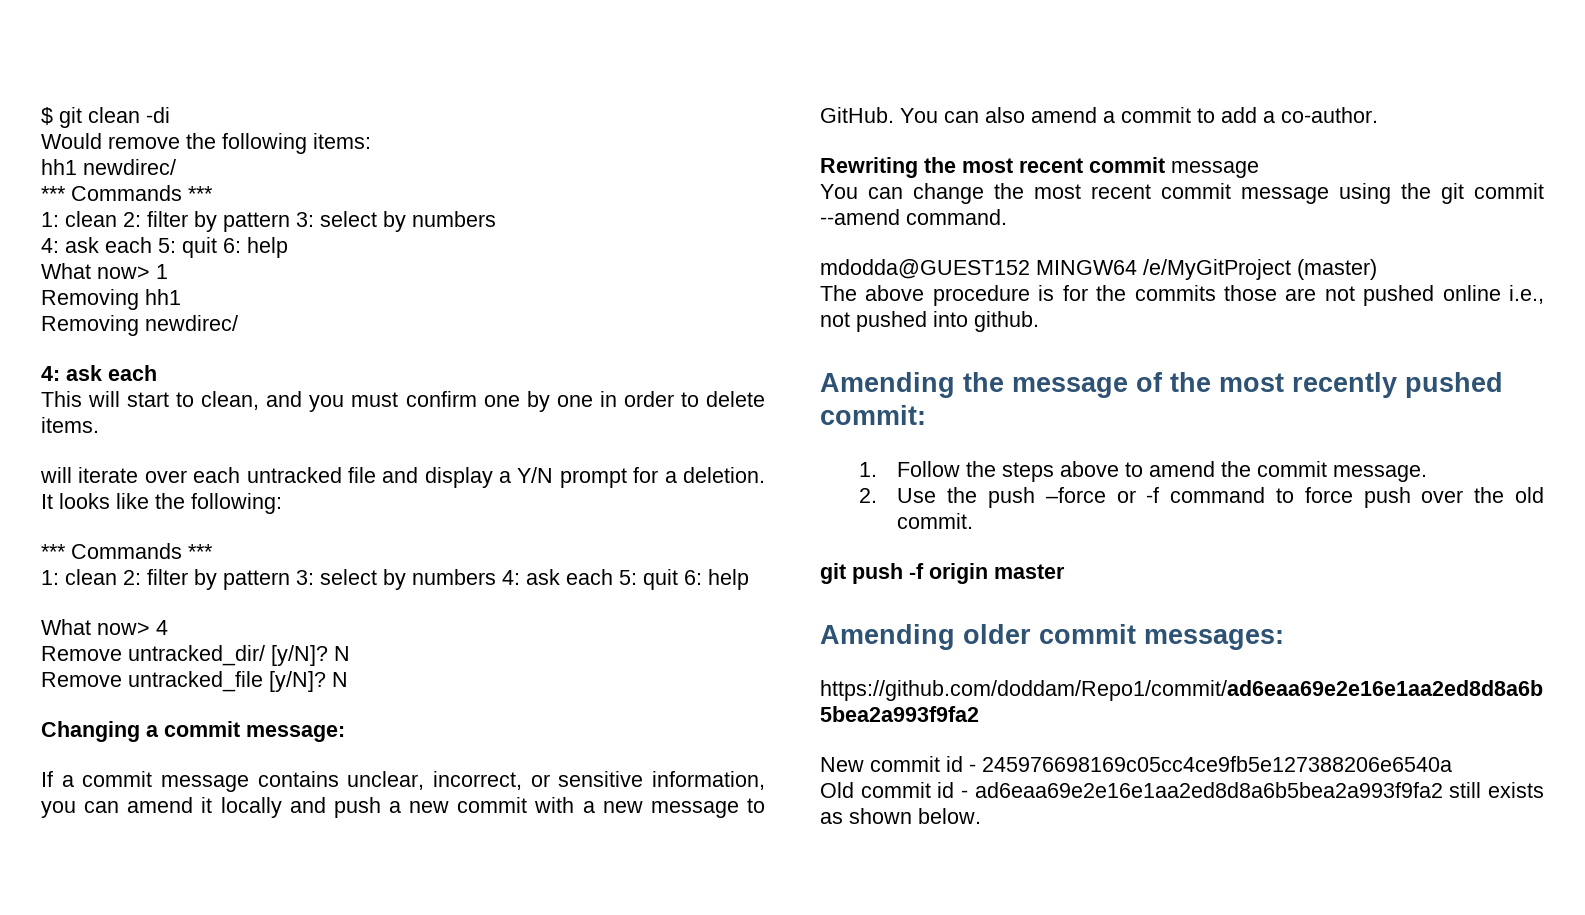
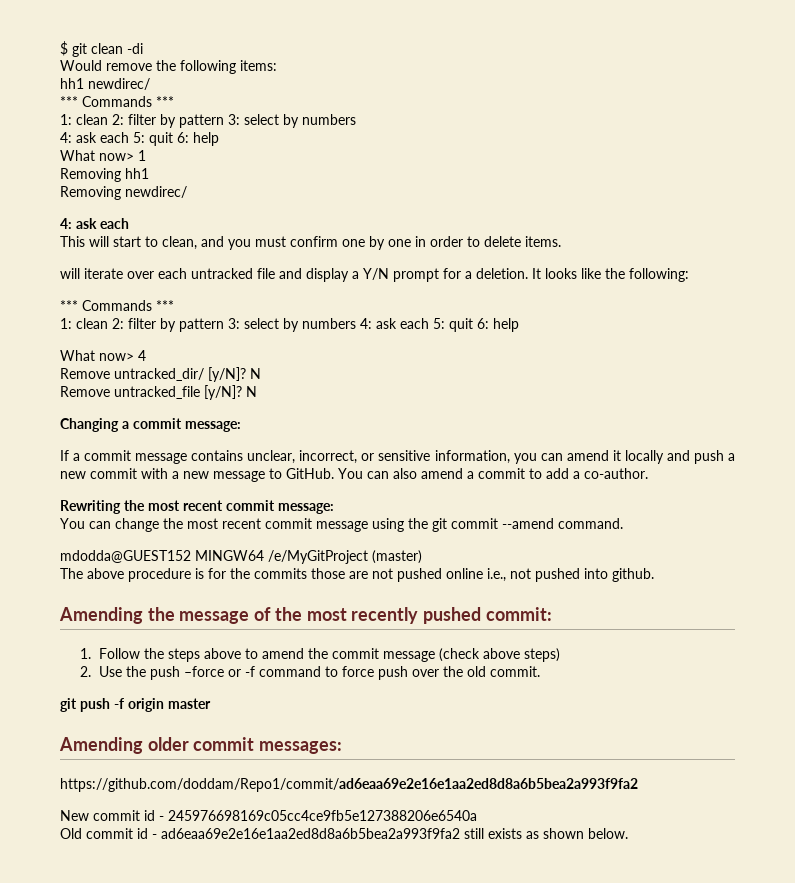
- Rewriting the most recent commit message
+ Rewriting the most recent commit message:
- 1. Follow the steps above to amend the commit message.
+ 1. Follow the steps above to amend the commit message (check above steps)

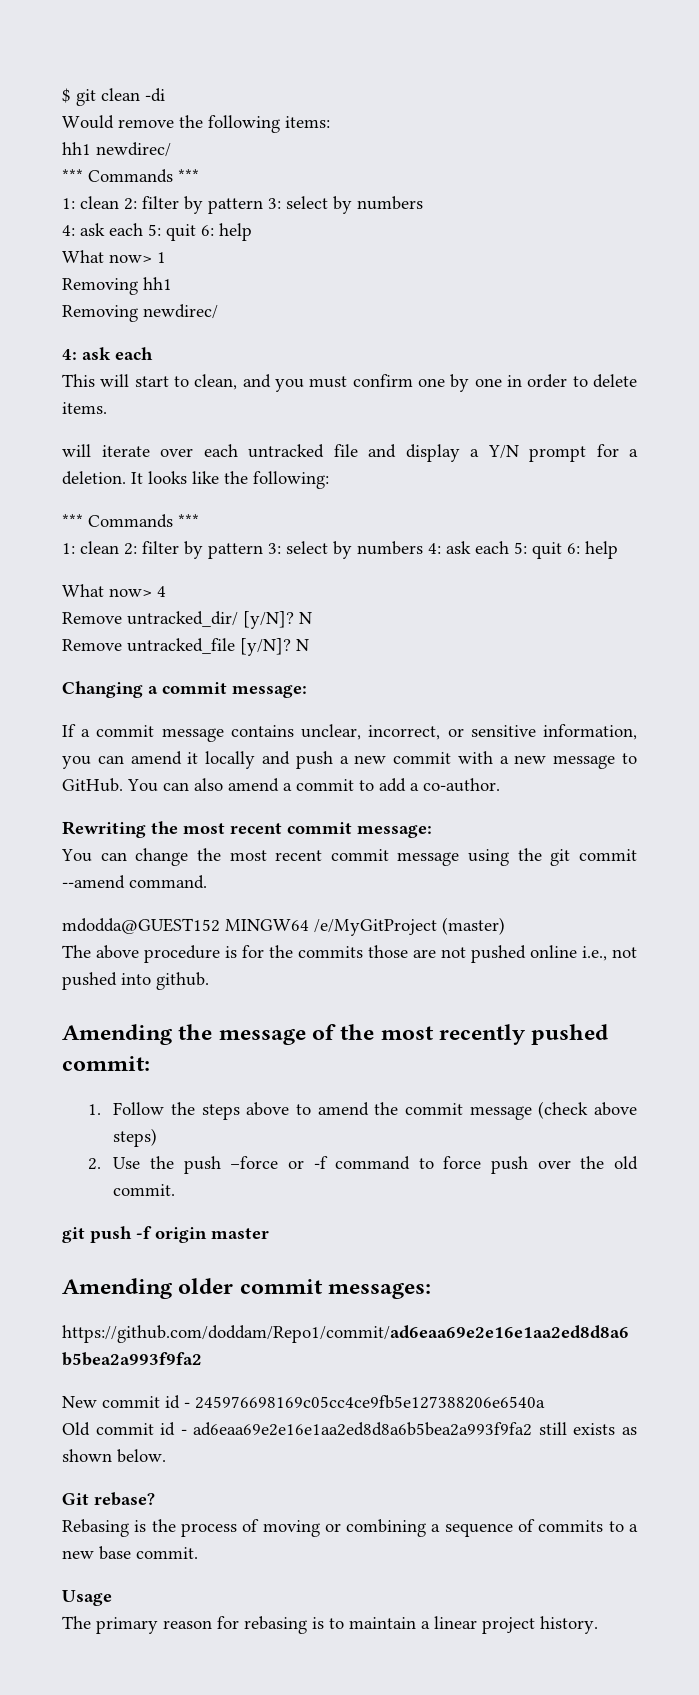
+ Git rebase?
+ Rebasing is the process of moving or combining a sequence of commits to a new base commit.
+ Usage
+ The primary reason for rebasing is to maintain a linear project history.

